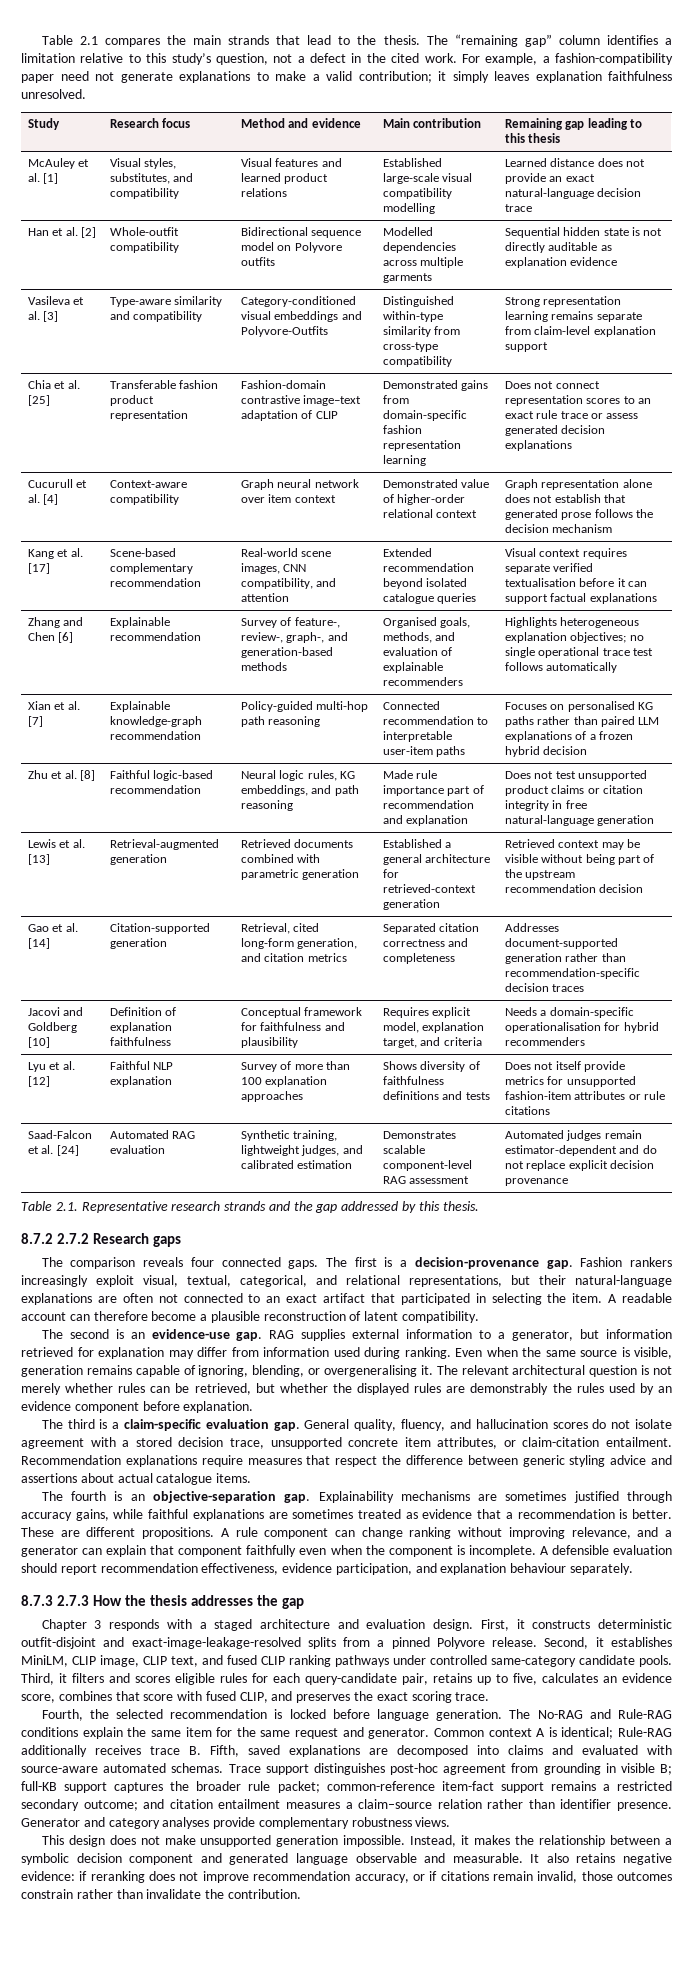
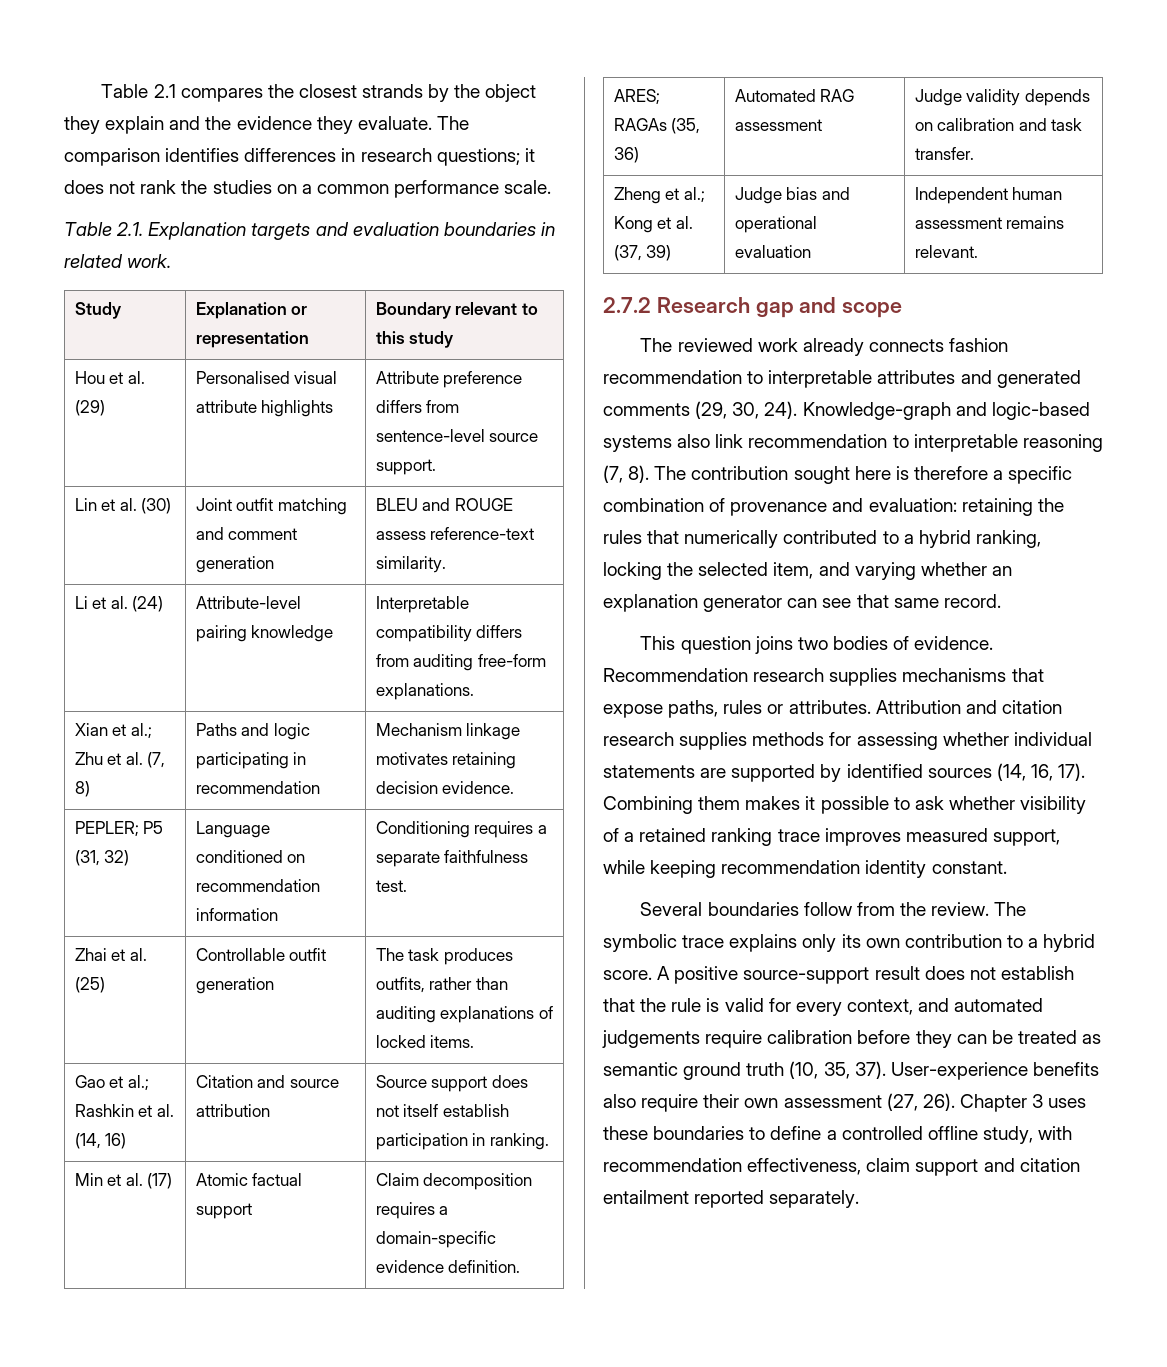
- Table 2.1 compares the main strands that lead to the thesis. The “remaining gap” column identifies a limitation relative to this study’s question, not a defect in the cited work. For example, a fashion-compatibility paper need not generate explanations to make a valid contribution; it simply leaves explanation faithfulness unresolved.
- Study | Research focus | Method and evidence | Main contribution | Remaining gap leading to this thesis
- McAuley et al. [1] | Visual styles, substitutes, and compatibility | Visual features and learned product relations | Established large-scale visual compatibility modelling | Learned distance does not provide an exact natural-language decision trace
- Han et al. [2] | Whole-outfit compatibility | Bidirectional sequence model on Polyvore outfits | Modelled dependencies across multiple garments | Sequential hidden state is not directly auditable as explanation evidence
- Vasileva et al. [3] | Type-aware similarity and compatibility | Category-conditioned visual embeddings and Polyvore-Outfits | Distinguished within-type similarity from cross-type compatibility | Strong representation learning remains separate from claim-level explanation support
- Chia et al. [25] | Transferable fashion product representation | Fashion-domain contrastive image–text adaptation of CLIP | Demonstrated gains from domain-specific fashion representation learning | Does not connect representation scores to an exact rule trace or assess generated decision explanations
- Cucurull et al. [4] | Context-aware compatibility | Graph neural network over item context | Demonstrated value of higher-order relational context | Graph representation alone does not establish that generated prose follows the decision mechanism
- Kang et al. [17] | Scene-based complementary recommendation | Real-world scene images, CNN compatibility, and attention | Extended recommendation beyond isolated catalogue queries | Visual context requires separate verified textualisation before it can support factual explanations
- Zhang and Chen [6] | Explainable recommendation | Survey of feature-, review-, graph-, and generation-based methods | Organised goals, methods, and evaluation of explainable recommenders | Highlights heterogeneous explanation objectives; no single operational trace test follows automatically
- Xian et al. [7] | Explainable knowledge-graph recommendation | Policy-guided multi-hop path reasoning | Connected recommendation to interpretable user-item paths | Focuses on personalised KG paths rather than paired LLM explanations of a frozen hybrid decision
- Zhu et al. [8] | Faithful logic-based recommendation | Neural logic rules, KG embeddings, and path reasoning | Made rule importance part of recommendation and explanation | Does not test unsupported product claims or citation integrity in free natural-language generation
- Lewis et al. [13] | Retrieval-augmented generation | Retrieved documents combined with parametric generation | Established a general architecture for retrieved-context generation | Retrieved context may be visible without being part of the upstream recommendation decision
- Gao et al. [14] | Citation-supported generation | Retrieval, cited long-form generation, and citation metrics | Separated citation correctness and completeness | Addresses document-supported generation rather than recommendation-specific decision traces
- Jacovi and Goldberg [10] | Definition of explanation faithfulness | Conceptual framework for faithfulness and plausibility | Requires explicit model, explanation target, and criteria | Needs a domain-specific operationalisation for hybrid recommenders
- Lyu et al. [12] | Faithful NLP explanation | Survey of more than 100 explanation approaches | Shows diversity of faithfulness definitions and tests | Does not itself provide metrics for unsupported fashion-item attributes or rule citations
- Saad-Falcon et al. [24] | Automated RAG evaluation | Synthetic training, lightweight judges, and calibrated estimation | Demonstrates scalable component-level RAG assessment | Automated judges remain estimator-dependent and do not replace explicit decision provenance
- Table 2.1. Representative research strands and the gap addressed by this thesis.
- 8.7.2 2.7.2 Research gaps
- The comparison reveals four connected gaps. The first is a decision-provenance gap. Fashion rankers increasingly exploit visual, textual, categorical, and relational representations, but their natural-language explanations are often not connected to an exact artifact that participated in selecting the item. A readable account can therefore become a plausible reconstruction of latent compatibility.
- The second is an evidence-use gap. RAG supplies external information to a generator, but information retrieved for explanation may differ from information used during ranking. Even when the same source is visible, generation remains capable of ignoring, blending, or overgeneralising it. The relevant architectural question is not merely whether rules can be retrieved, but whether the displayed rules are demonstrably the rules used by an evidence component before explanation.
- The third is a claim-specific evaluation gap. General quality, fluency, and hallucination scores do not isolate agreement with a stored decision trace, unsupported concrete item attributes, or claim-citation entailment. Recommendation explanations require measures that respect the difference between generic styling advice and assertions about actual catalogue items.
- The fourth is an objective-separation gap. Explainability mechanisms are sometimes justified through accuracy gains, while faithful explanations are sometimes treated as evidence that a recommendation is better. These are different propositions. A rule component can change ranking without improving relevance, and a generator can explain that component faithfully even when the component is incomplete. A defensible evaluation should report recommendation effectiveness, evidence participation, and explanation behaviour separately.
- 8.7.3 2.7.3 How the thesis addresses the gap
- Chapter 3 responds with a staged architecture and evaluation design. First, it constructs deterministic outfit-disjoint and exact-image-leakage-resolved splits from a pinned Polyvore release. Second, it establishes MiniLM, CLIP image, CLIP text, and fused CLIP ranking pathways under controlled same-category candidate pools. Third, it filters and scores eligible rules for each query-candidate pair, retains up to five, calculates an evidence score, combines that score with fused CLIP, and preserves the exact scoring trace.
- Fourth, the selected recommendation is locked before language generation. The No-RAG and Rule-RAG conditions explain the same item for the same request and generator. Common context A is identical; Rule-RAG additionally receives trace B. Fifth, saved explanations are decomposed into claims and evaluated with source-aware automated schemas. Trace support distinguishes post-hoc agreement from grounding in visible B; full-KB support captures the broader rule packet; common-reference item-fact support remains a restricted secondary outcome; and citation entailment measures a claim–source relation rather than identifier presence. Generator and category analyses provide complementary robustness views.
- This design does not make unsupported generation impossible. Instead, it makes the relationship between a symbolic decision component and generated language observable and measurable. It also retains negative evidence: if reranking does not improve recommendation accuracy, or if citations remain invalid, those outcomes constrain rather than invalidate the contribution.
+ Table 2.1 compares the closest strands by the object they explain and the evidence they evaluate. The comparison identifies differences in research questions; it does not rank the studies on a common performance scale.
+ Table 2.1. Explanation targets and evaluation boundaries in related work.
+ Study | Explanation or representation | Boundary relevant to this study
+ Hou et al. (29) | Personalised visual attribute highlights | Attribute preference differs from sentence-level source support.
+ Lin et al. (30) | Joint outfit matching and comment generation | BLEU and ROUGE assess reference-text similarity.
+ Li et al. (24) | Attribute-level pairing knowledge | Interpretable compatibility differs from auditing free-form explanations.
+ Xian et al.; Zhu et al. (7, 8) | Paths and logic participating in recommendation | Mechanism linkage motivates retaining decision evidence.
+ PEPLER; P5 (31, 32) | Language conditioned on recommendation information | Conditioning requires a separate faithfulness test.
+ Zhai et al. (25) | Controllable outfit generation | The task produces outfits, rather than auditing explanations of locked items.
+ Gao et al.; Rashkin et al. (14, 16) | Citation and source attribution | Source support does not itself establish participation in ranking.
+ Min et al. (17) | Atomic factual support | Claim decomposition requires a domain-specific evidence definition.
+ ARES; RAGAs (35, 36) | Automated RAG assessment | Judge validity depends on calibration and task transfer.
+ Zheng et al.; Kong et al. (37, 39) | Judge bias and operational evaluation | Independent human assessment remains relevant.
+ 2.7.2 Research gap and scope
+ The reviewed work already connects fashion recommendation to interpretable attributes and generated comments (29, 30, 24). Knowledge-graph and logic-based systems also link recommendation to interpretable reasoning (7, 8). The contribution sought here is therefore a specific combination of provenance and evaluation: retaining the rules that numerically contributed to a hybrid ranking, locking the selected item, and varying whether an explanation generator can see that same record.
+ This question joins two bodies of evidence. Recommendation research supplies mechanisms that expose paths, rules or attributes. Attribution and citation research supplies methods for assessing whether individual statements are supported by identified sources (14, 16, 17). Combining them makes it possible to ask whether visibility of a retained ranking trace improves measured support, while keeping recommendation identity constant.
+ Several boundaries follow from the review. The symbolic trace explains only its own contribution to a hybrid score. A positive source-support result does not establish that the rule is valid for every context, and automated judgements require calibration before they can be treated as semantic ground truth (10, 35, 37). User-experience benefits also require their own assessment (27, 26). Chapter 3 uses these boundaries to define a controlled offline study, with recommendation effectiveness, claim support and citation entailment reported separately.

